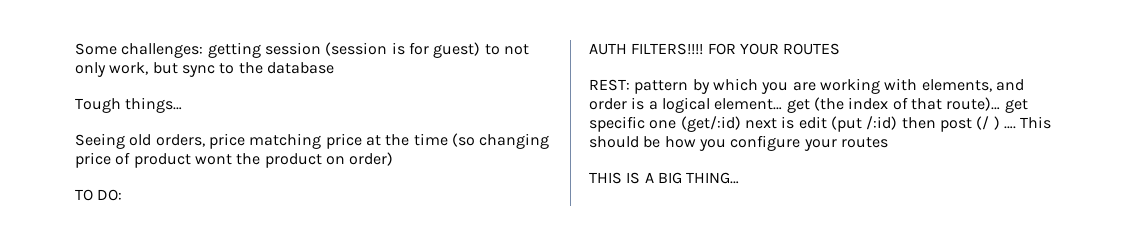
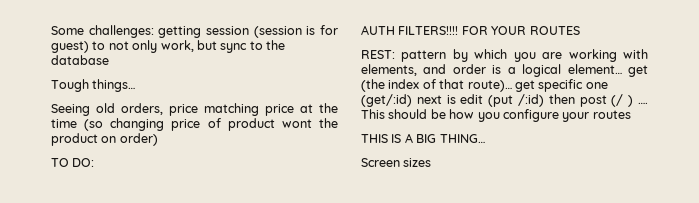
+ Screen sizes

